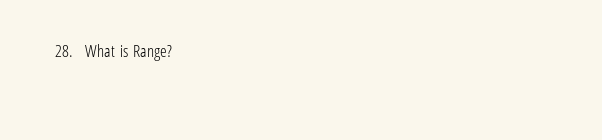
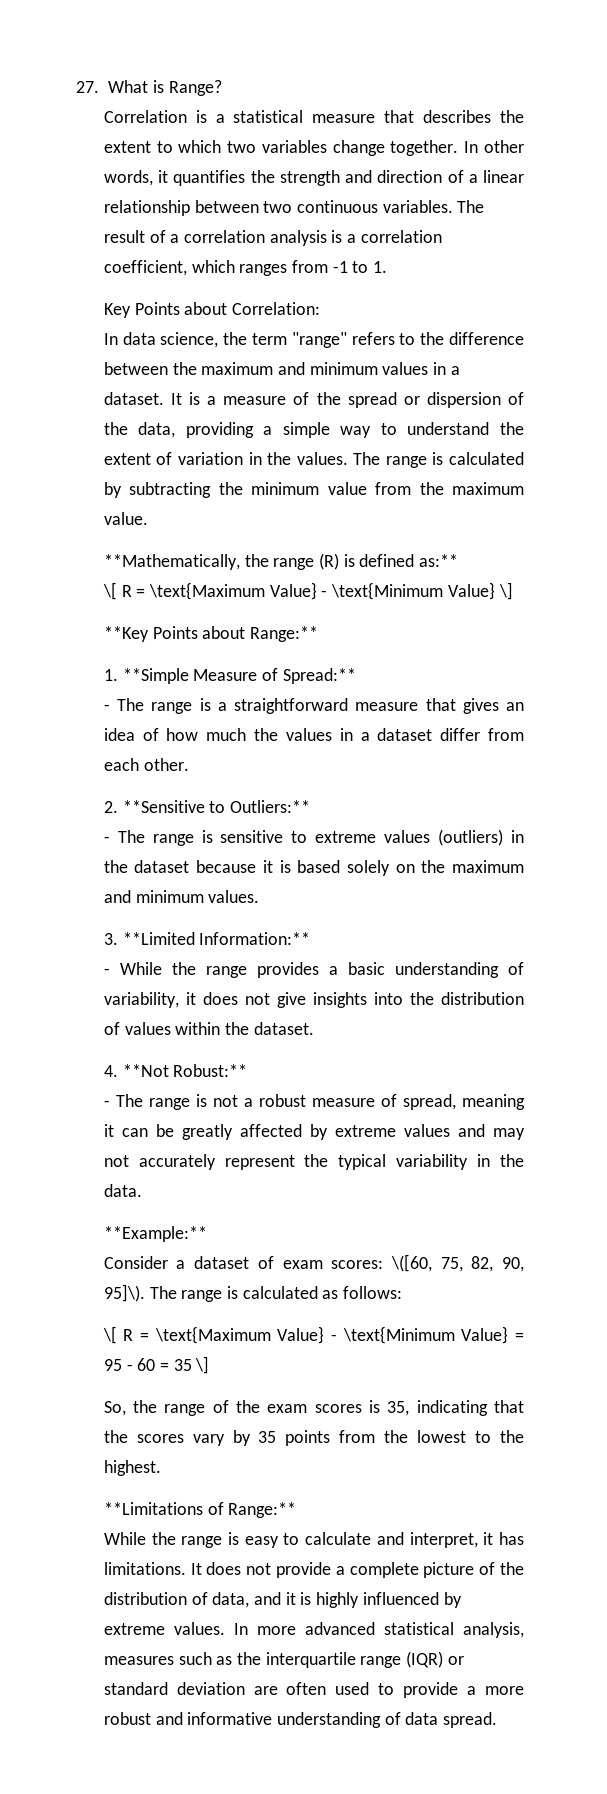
- 28. What is Range?
+ 27. What is Range?
+ Correlation is a statistical measure that describes the extent to which two variables change together. In other words, it quantifies the strength and direction of a linear relationship between two continuous variables. The result of a correlation analysis is a correlation coefficient, which ranges from -1 to 1.
+ Key Points about Correlation:
+ In data science, the term "range" refers to the difference between the maximum and minimum values in a dataset. It is a measure of the spread or dispersion of the data, providing a simple way to understand the extent of variation in the values. The range is calculated by subtracting the minimum value from the maximum value.
+ **Mathematically, the range (R) is defined as:**
+ \[ R = \text{Maximum Value} - \text{Minimum Value} \]
+ **Key Points about Range:**
+ 1. **Simple Measure of Spread:**
+ - The range is a straightforward measure that gives an idea of how much the values in a dataset differ from each other.
+ 2. **Sensitive to Outliers:**
+ - The range is sensitive to extreme values (outliers) in the dataset because it is based solely on the maximum and minimum values.
+ 3. **Limited Information:**
+ - While the range provides a basic understanding of variability, it does not give insights into the distribution of values within the dataset.
+ 4. **Not Robust:**
+ - The range is not a robust measure of spread, meaning it can be greatly affected by extreme values and may not accurately represent the typical variability in the data.
+ **Example:**
+ Consider a dataset of exam scores: \([60, 75, 82, 90, 95]\). The range is calculated as follows:
+ \[ R = \text{Maximum Value} - \text{Minimum Value} = 95 - 60 = 35 \]
+ So, the range of the exam scores is 35, indicating that the scores vary by 35 points from the lowest to the highest.
+ **Limitations of Range:**
+ While the range is easy to calculate and interpret, it has limitations. It does not provide a complete picture of the distribution of data, and it is highly influenced by extreme values. In more advanced statistical analysis, measures such as the interquartile range (IQR) or standard deviation are often used to provide a more robust and informative understanding of data spread.

